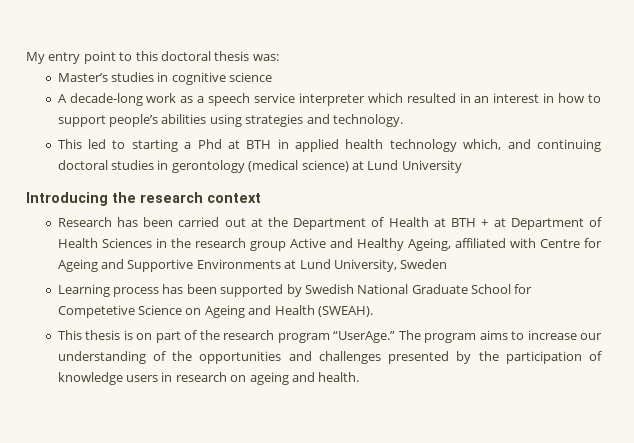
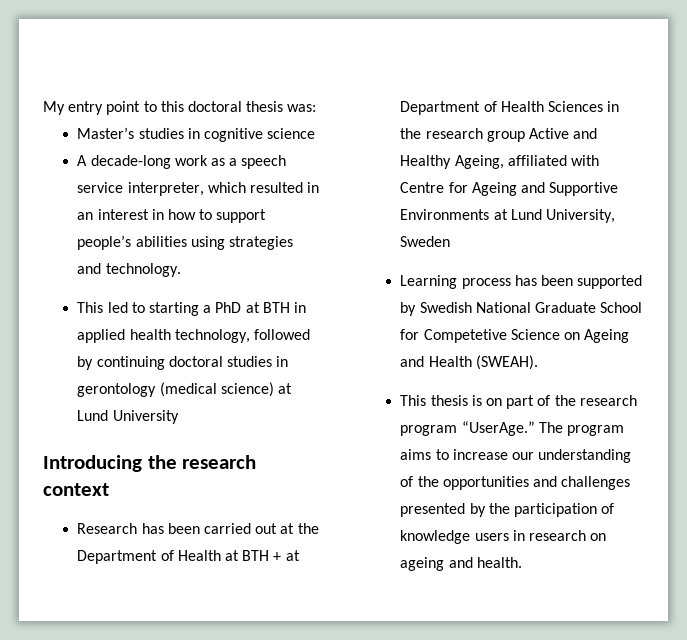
- A decade-long work as a speech service interpreter which resulted in an interest in how to support people’s abilities using strategies and technology.
+ A decade-long work as a speech service interpreter, which resulted in an interest in how to support people’s abilities using strategies and technology.
- This led to starting a Phd at BTH in applied health technology which, and continuing doctoral studies in gerontology (medical science) at Lund University
+ This led to starting a PhD at BTH in applied health technology, followed by continuing doctoral studies in gerontology (medical science) at Lund University

